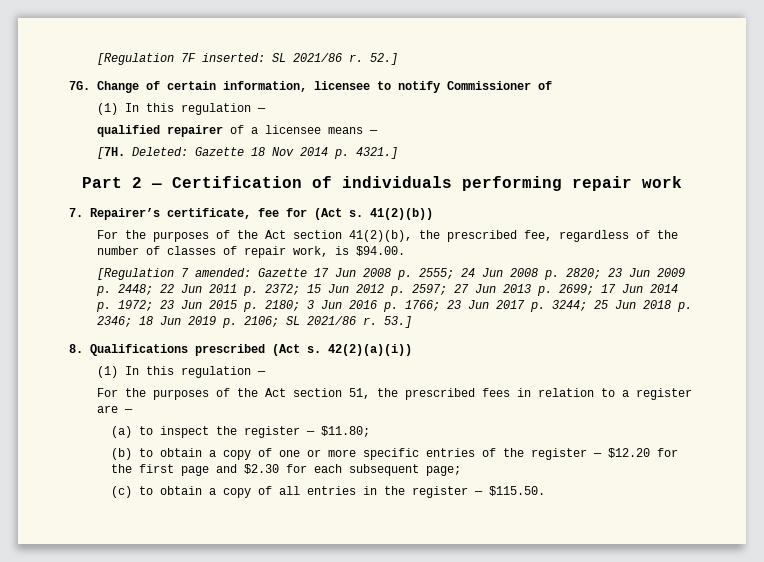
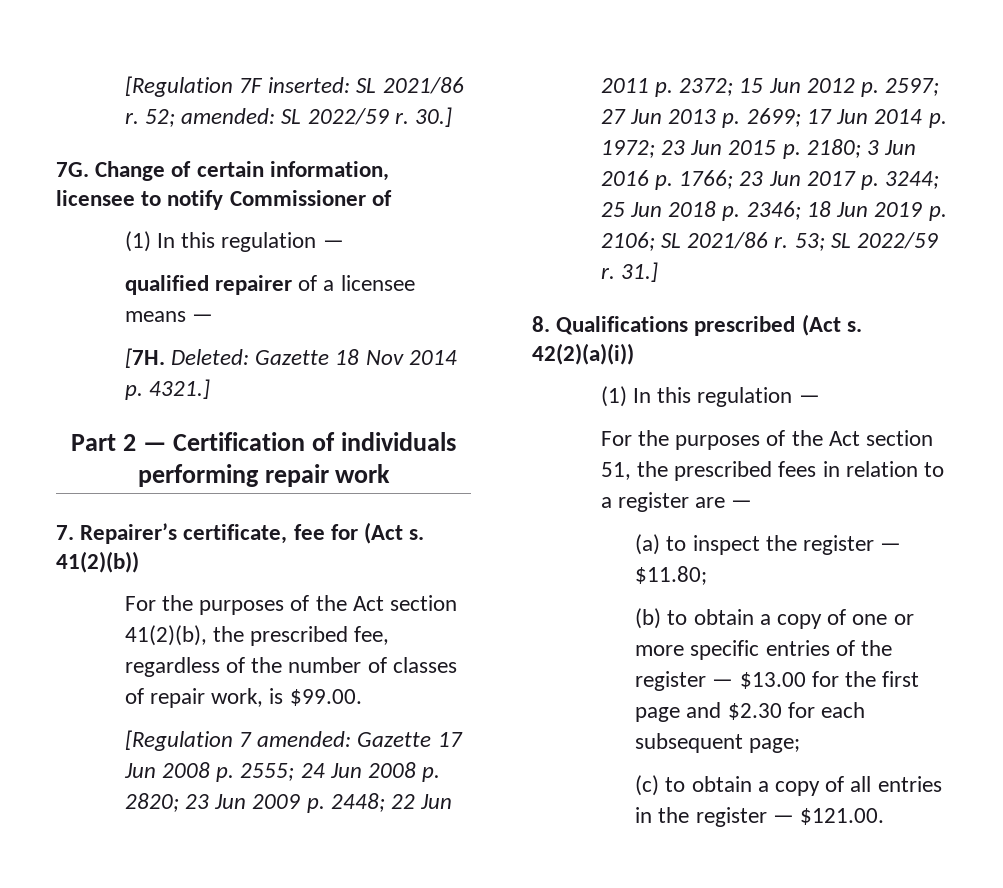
- 52.]
+ 52; amended: SL 2022/59 r. 30.]
- For the purposes of the Act section 41(2)(b), the prescribed fee, regardless of the number of classes of repair work, is $94.00.
+ For the purposes of the Act section 41(2)(b), the prescribed fee, regardless of the number of classes of repair work, is $99.00.
- 53.]
+ 53; SL 2022/59 r. 31.]
- (b) to obtain a copy of one or more specific entries of the register — $12.20 for the first page and $2.30 for each subsequent page;
+ (b) to obtain a copy of one or more specific entries of the register — $13.00 for the first page and $2.30 for each subsequent page;
- (c) to obtain a copy of all entries in the register — $115.50.
+ (c) to obtain a copy of all entries in the register — $121.00.

